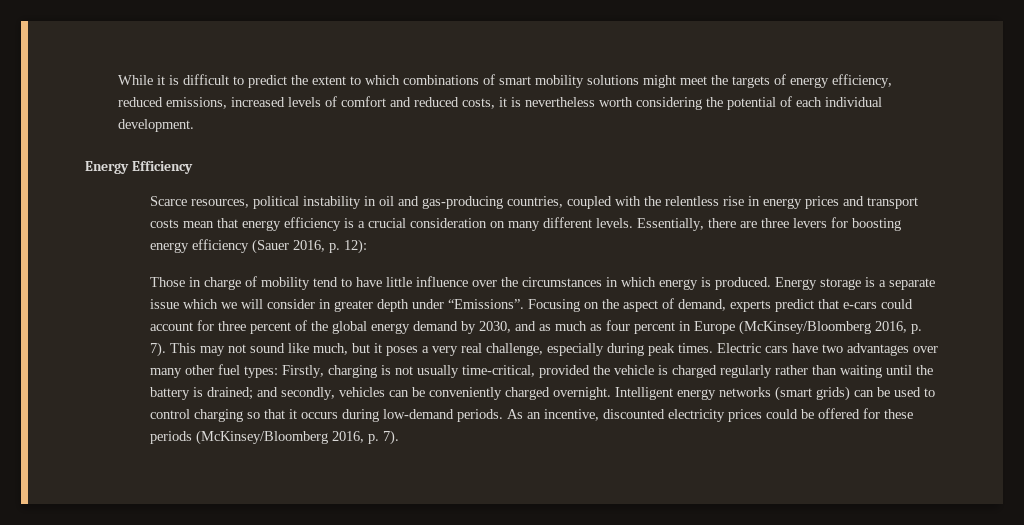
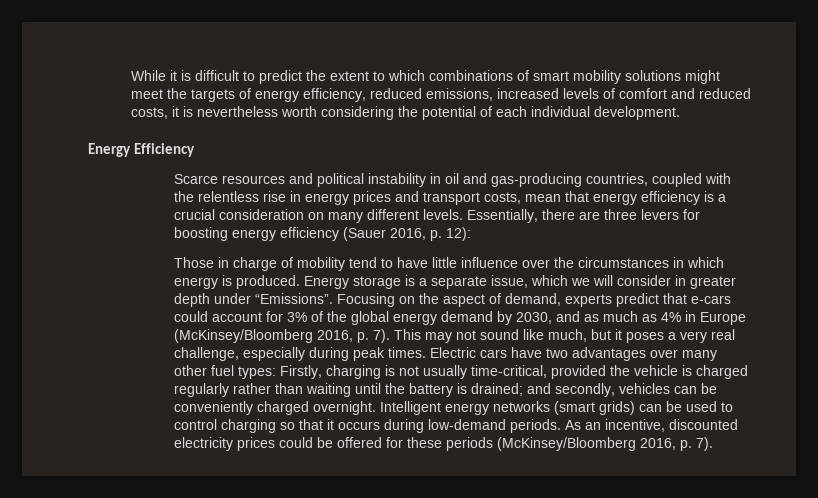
- Scarce resources, political instability in oil and gas-producing countries, coupled with the relentless rise in energy prices and transport costs mean that energy efficiency is a crucial consideration on many different levels.
+ Scarce resources and political instability in oil and gas-producing countries, coupled with the relentless rise in energy prices and transport costs, mean that energy efficiency is a crucial consideration on many different levels.
- Energy storage is a separate issue which we will consider in greater depth under “Emissions”.
+ Energy storage is a separate issue, which we will consider in greater depth under “Emissions”.
- Focusing on the aspect of demand, experts predict that e-cars could account for three percent of the global energy demand by 2030, and as much as four percent in Europe (McKinsey/Bloomberg 2016, p. 7).
+ Focusing on the aspect of demand, experts predict that e-cars could account for 3% of the global energy demand by 2030, and as much as 4% in Europe (McKinsey/Bloomberg 2016, p. 7).

